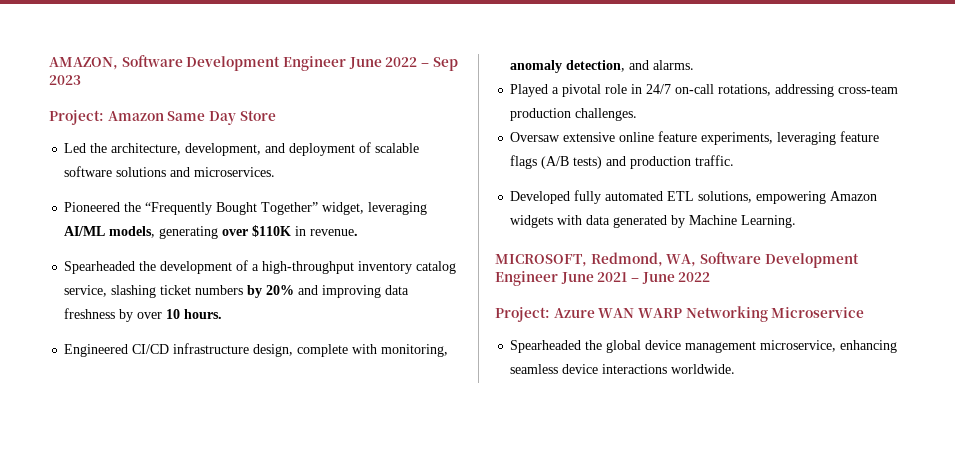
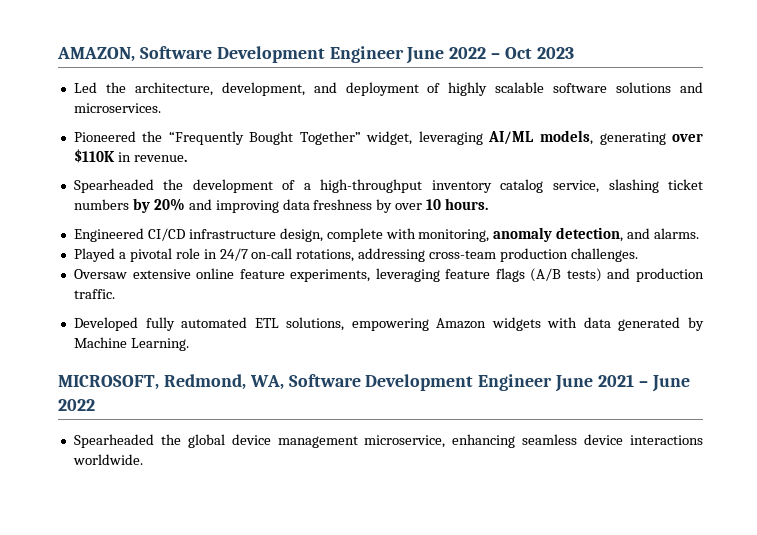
- AMAZON, Software Development Engineer June 2022 – Sep 2023
+ AMAZON, Software Development Engineer June 2022 – Oct 2023
- Project: Amazon Same Day Store
- Led the architecture, development, and deployment of scalable software solutions and microservices.
+ Led the architecture, development, and deployment of highly scalable software solutions and microservices.
- Project: Azure WAN WARP Networking Microservice

